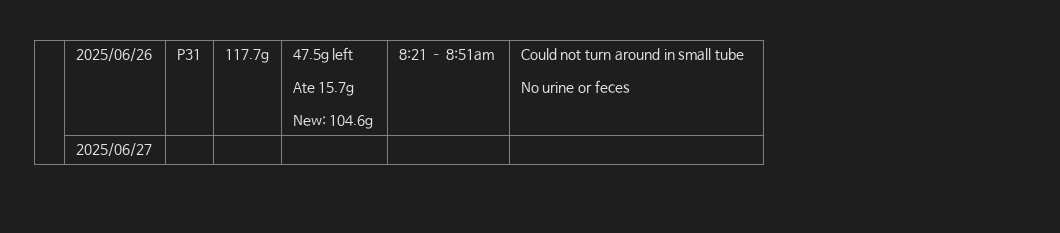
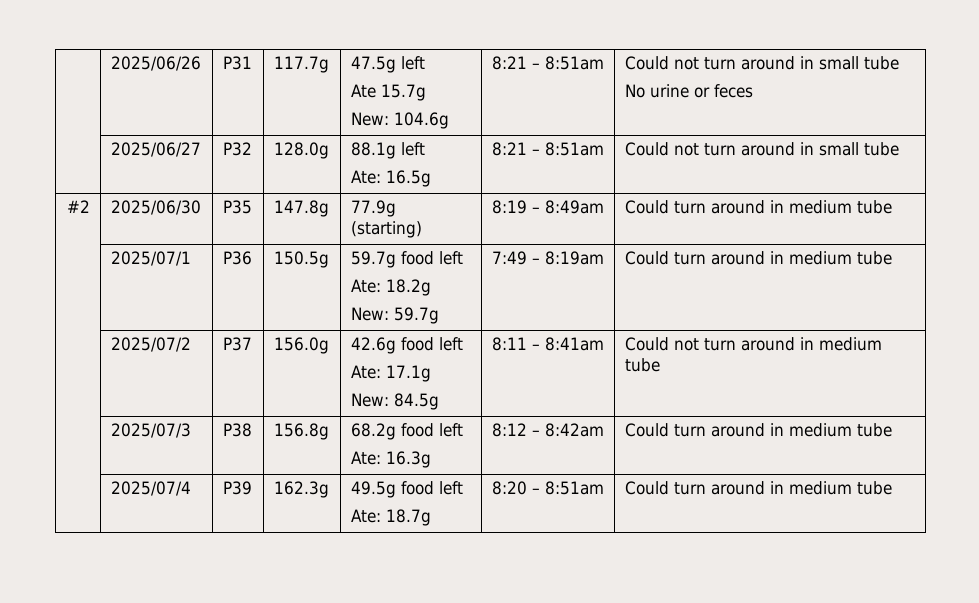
- | 2025/06/27 | | | | |
+ | 2025/06/27 | P32 | 128.0g | 88.1g left
+ Ate: 16.5g | 8:21 – 8:51am | Could not turn around in small tube
+ #2 | 2025/06/30 | P35 | 147.8g | 77.9g (starting) | 8:19 – 8:49am | Could turn around in medium tube
+ | 2025/07/1 | P36 | 150.5g | 59.7g food left
+ Ate: 18.2g
+ New: 59.7g | 7:49 – 8:19am | Could turn around in medium tube
+ | 2025/07/2 | P37 | 156.0g | 42.6g food left
+ Ate: 17.1g
+ New: 84.5g | 8:11 – 8:41am | Could not turn around in medium tube
+ | 2025/07/3 | P38 | 156.8g | 68.2g food left
+ Ate: 16.3g | 8:12 – 8:42am | Could turn around in medium tube
+ | 2025/07/4 | P39 | 162.3g | 49.5g food left
+ Ate: 18.7g | 8:20 – 8:51am | Could turn around in medium tube

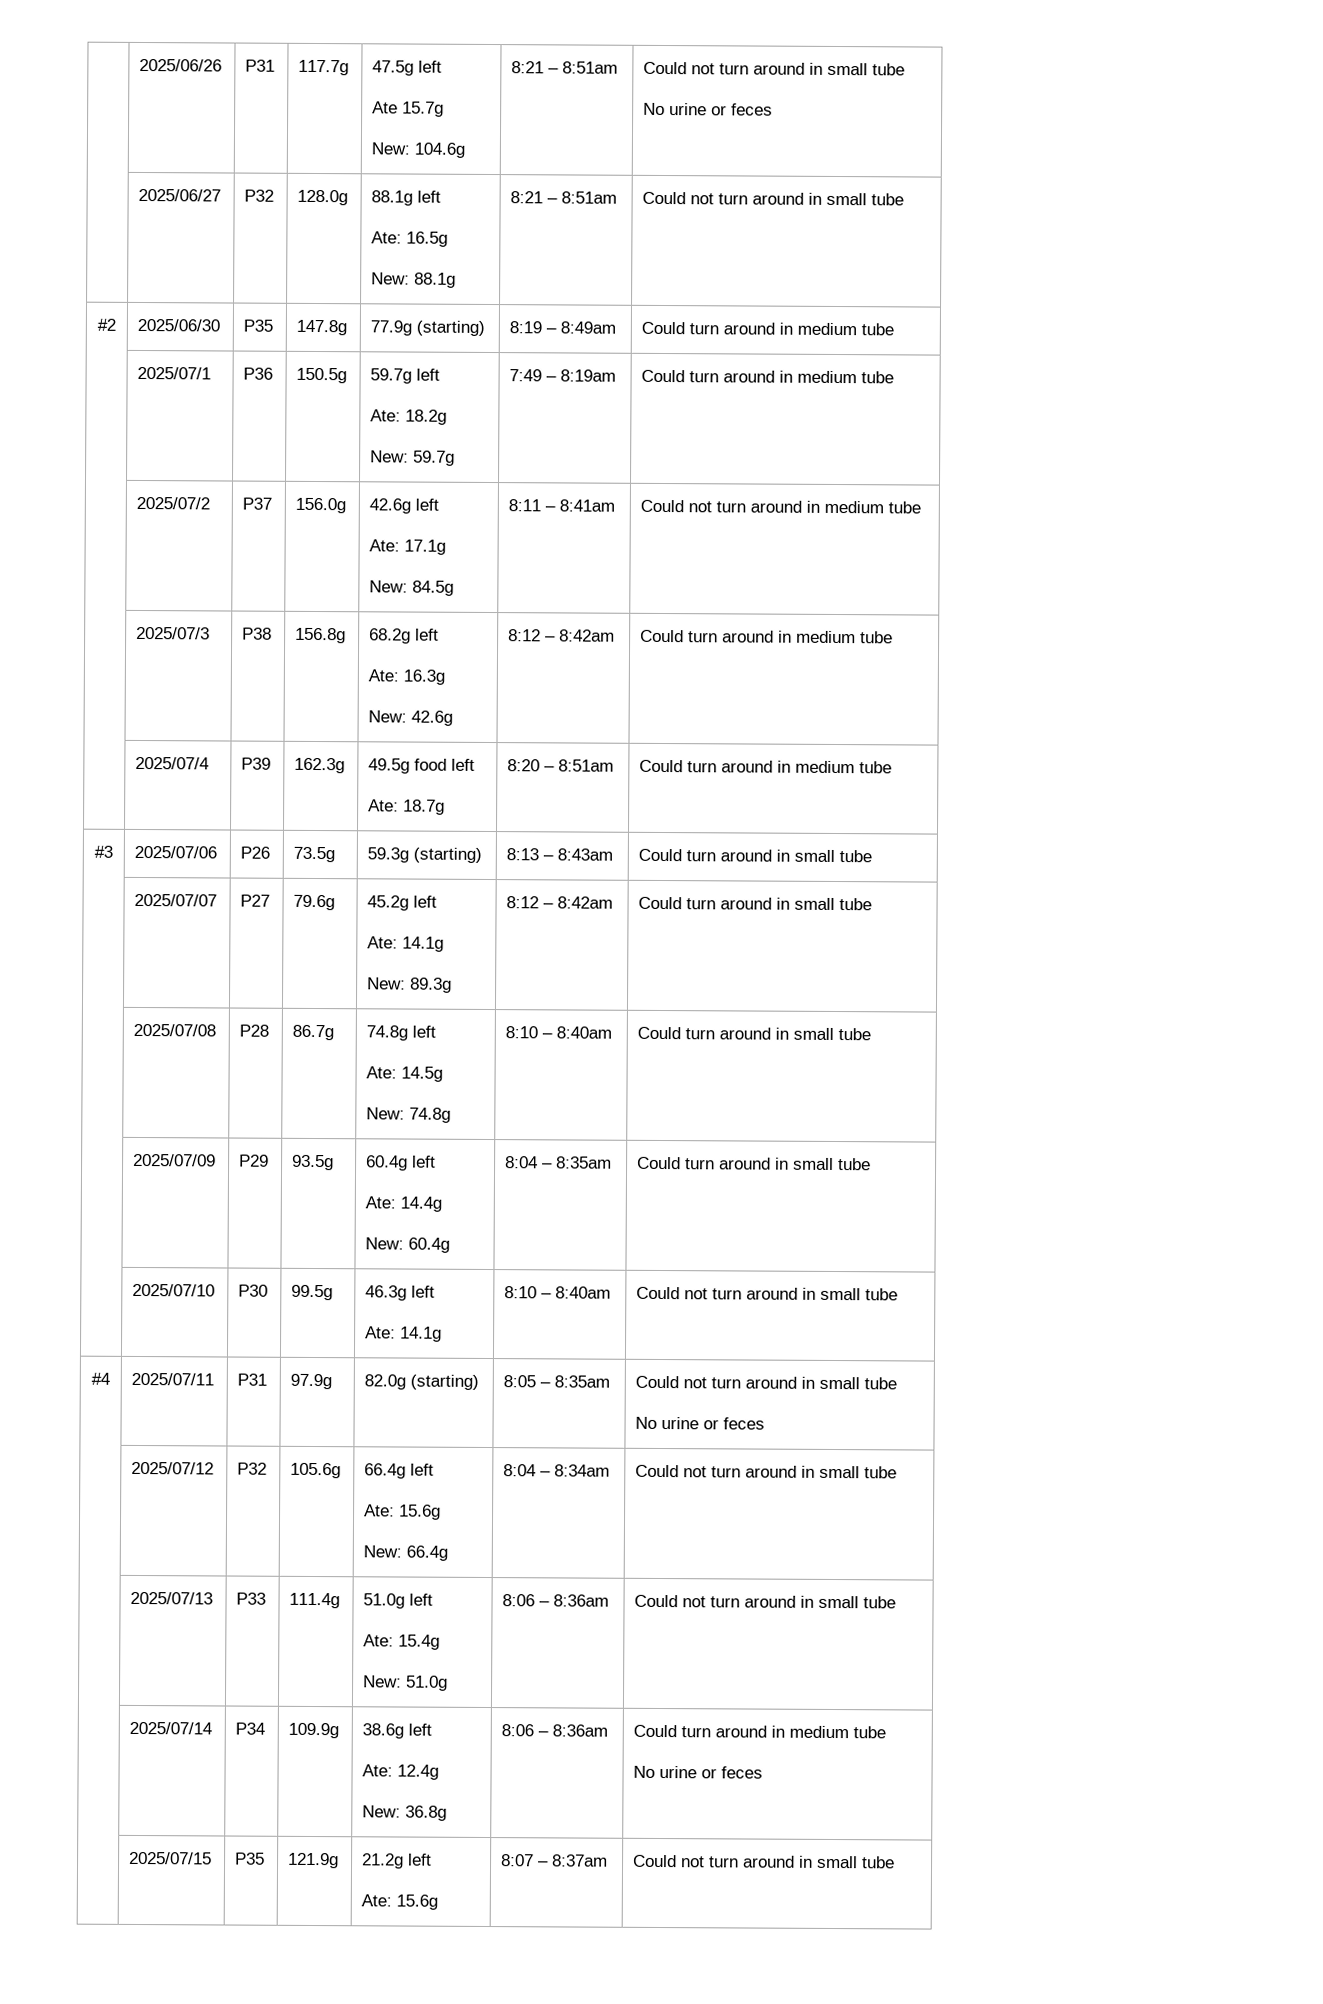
  | 2025/06/27 | P32 | 128.0g | 88.1g left
- Ate: 16.5g | 8:21 – 8:51am | Could not turn around in small tube
+ Ate: 16.5g
+ New: 88.1g | 8:21 – 8:51am | Could not turn around in small tube
- | 2025/07/1 | P36 | 150.5g | 59.7g food left
+ | 2025/07/1 | P36 | 150.5g | 59.7g left
- | 2025/07/2 | P37 | 156.0g | 42.6g food left
+ | 2025/07/2 | P37 | 156.0g | 42.6g left
- | 2025/07/3 | P38 | 156.8g | 68.2g food left
- Ate: 16.3g | 8:12 – 8:42am | Could turn around in medium tube
+ | 2025/07/3 | P38 | 156.8g | 68.2g left
+ Ate: 16.3g
+ New: 42.6g | 8:12 – 8:42am | Could turn around in medium tube
+ #3 | 2025/07/06 | P26 | 73.5g | 59.3g (starting) | 8:13 – 8:43am | Could turn around in small tube
+ | 2025/07/07 | P27 | 79.6g | 45.2g left
+ Ate: 14.1g
+ New: 89.3g | 8:12 – 8:42am | Could turn around in small tube
+ | 2025/07/08 | P28 | 86.7g | 74.8g left
+ Ate: 14.5g
+ New: 74.8g | 8:10 – 8:40am | Could turn around in small tube
+ | 2025/07/09 | P29 | 93.5g | 60.4g left
+ Ate: 14.4g
+ New: 60.4g | 8:04 – 8:35am | Could turn around in small tube
+ | 2025/07/10 | P30 | 99.5g | 46.3g left
+ Ate: 14.1g | 8:10 – 8:40am | Could not turn around in small tube
+ #4 | 2025/07/11 | P31 | 97.9g | 82.0g (starting) | 8:05 – 8:35am | Could not turn around in small tube
+ No urine or feces
+ | 2025/07/12 | P32 | 105.6g | 66.4g left
+ Ate: 15.6g
+ New: 66.4g | 8:04 – 8:34am | Could not turn around in small tube
+ | 2025/07/13 | P33 | 111.4g | 51.0g left
+ Ate: 15.4g
+ New: 51.0g | 8:06 – 8:36am | Could not turn around in small tube
+ | 2025/07/14 | P34 | 109.9g | 38.6g left
+ Ate: 12.4g
+ New: 36.8g | 8:06 – 8:36am | Could turn around in medium tube
+ No urine or feces
+ | 2025/07/15 | P35 | 121.9g | 21.2g left
+ Ate: 15.6g | 8:07 – 8:37am | Could not turn around in small tube

